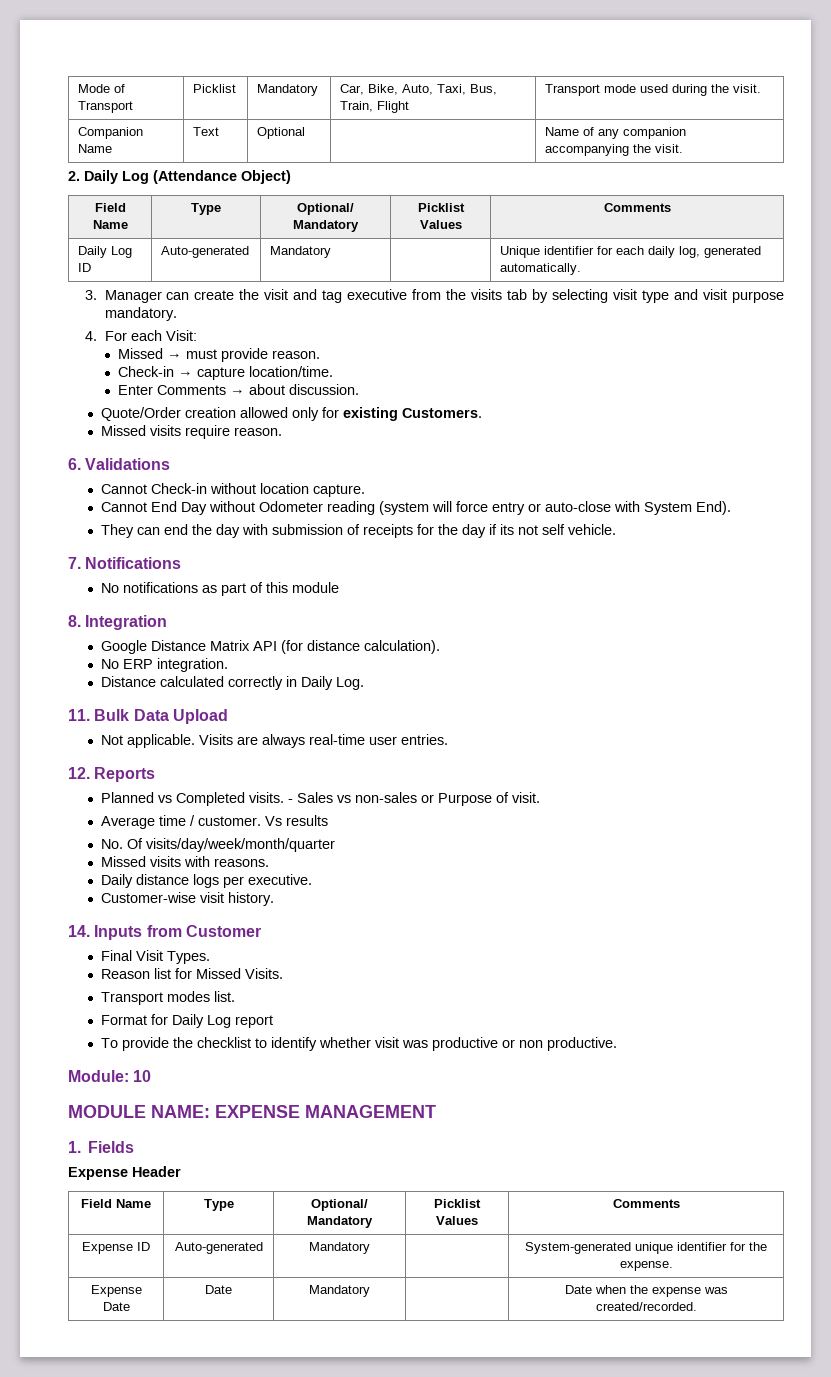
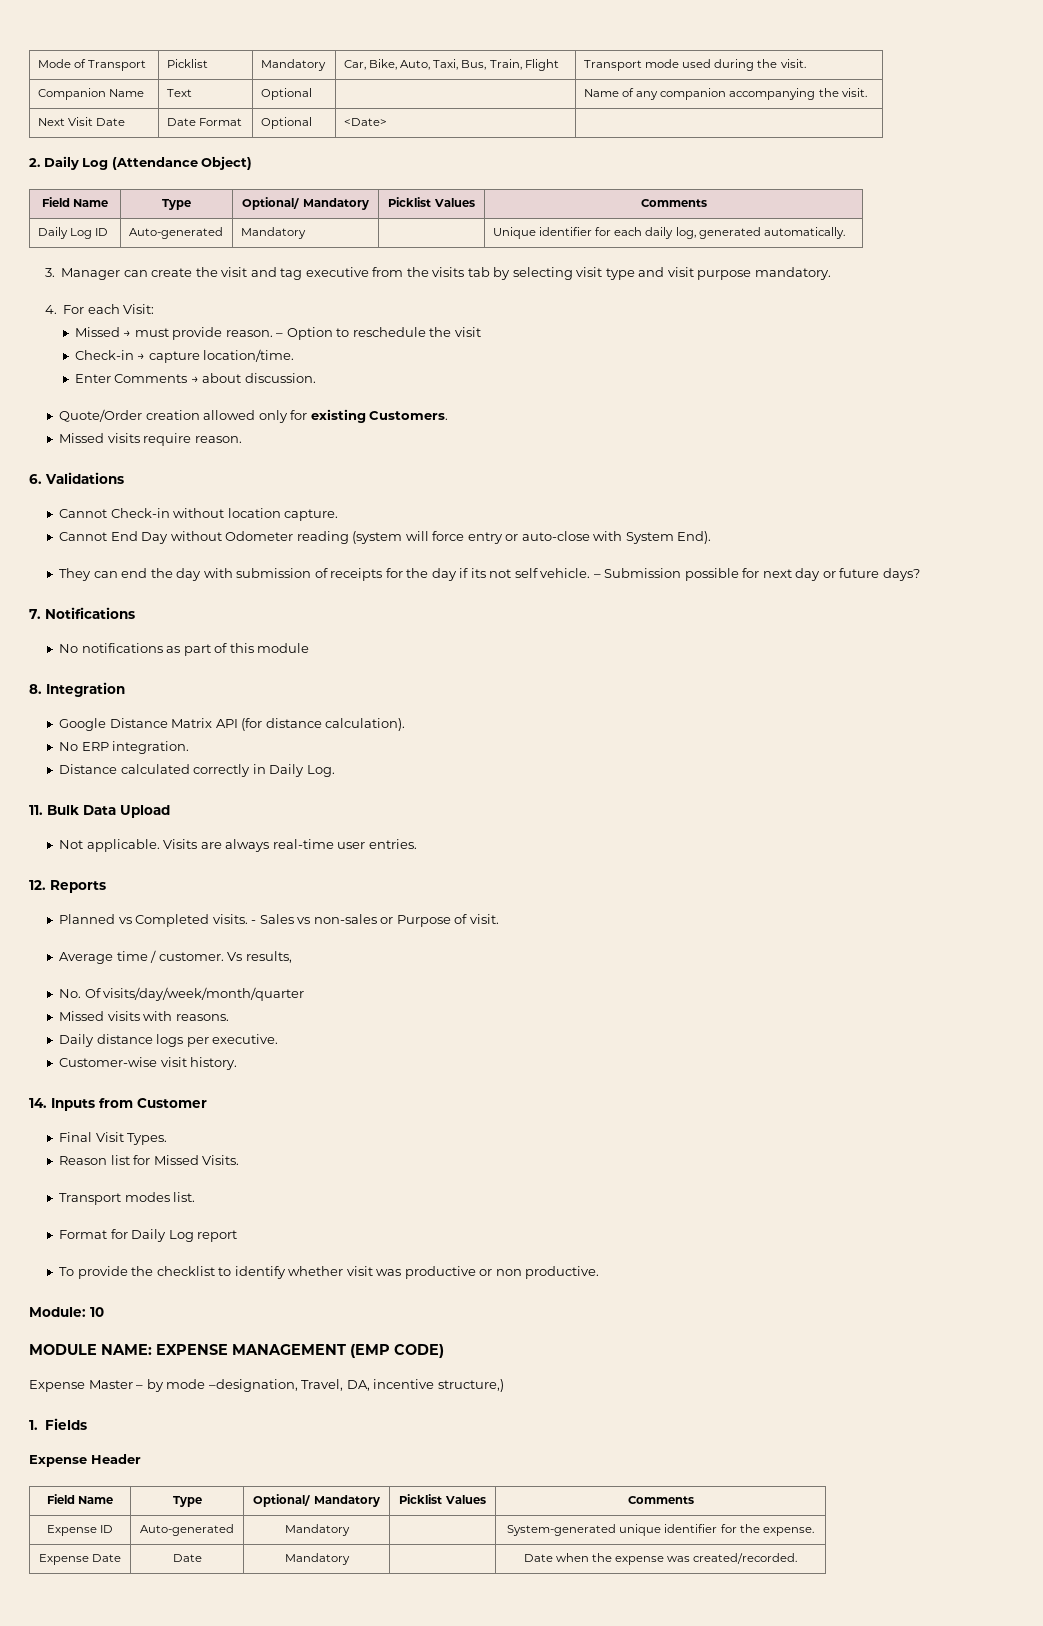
+ Next Visit Date | Date Format | Optional | <Date> |
+ – Option to reschedule the visit
+ – Submission possible for next day or future days?
- Vs results
+ Vs results,
- MODULE NAME: EXPENSE MANAGEMENT
+ MODULE NAME: EXPENSE MANAGEMENT (EMP CODE)
+ Expense Master – by mode –designation, Travel, DA, incentive structure,)

